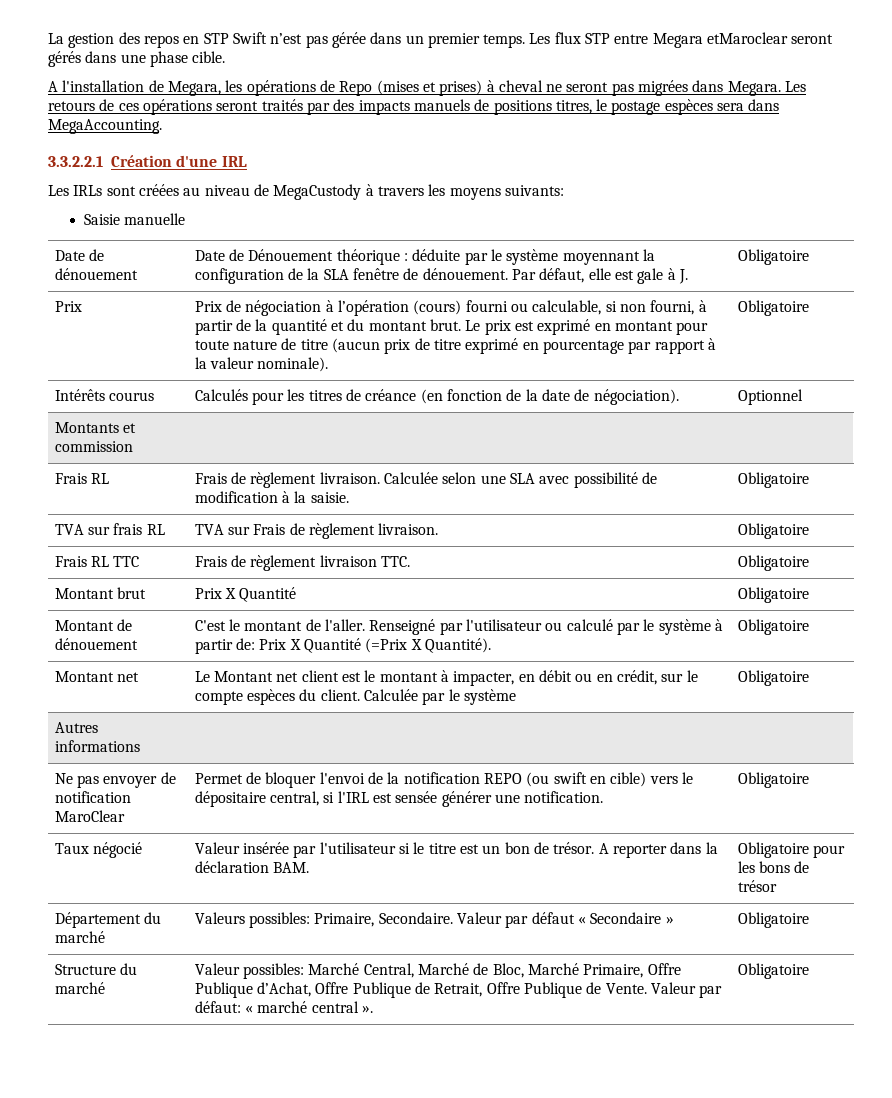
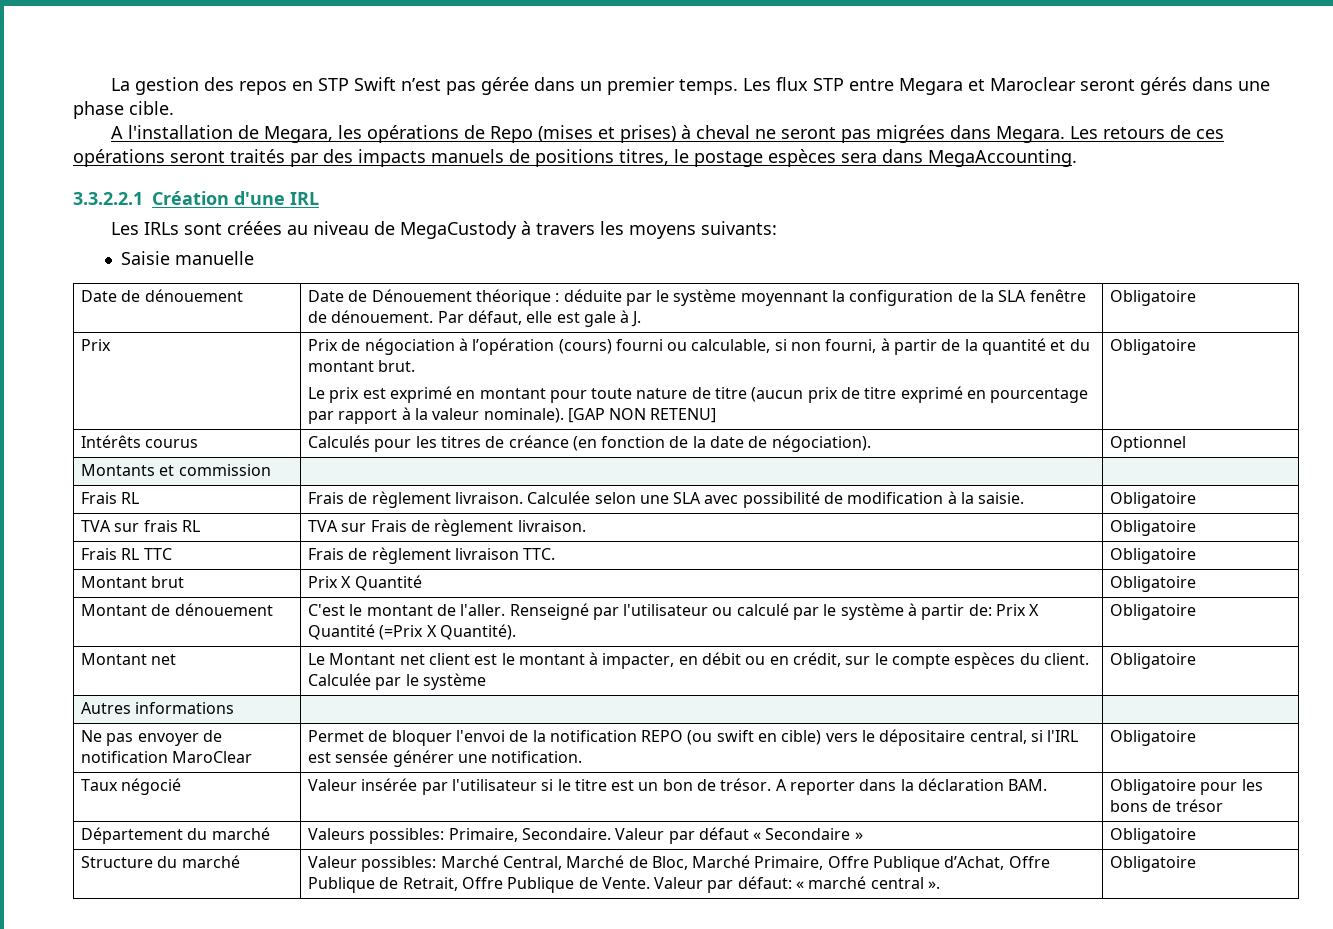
- Les flux STP entre Megara etMaroclear seront gérés dans une phase cible.
+ Les flux STP entre Megara et Maroclear seront gérés dans une phase cible.
- Prix de négociation à l’opération (cours) fourni ou calculable, si non fourni, à partir de la quantité et du montant brut. Le prix est exprimé en montant pour toute nature de titre (aucun prix de titre exprimé en pourcentage par rapport à la valeur nominale).
+ Prix de négociation à l’opération (cours) fourni ou calculable, si non fourni, à partir de la quantité et du montant brut.
+ Le prix est exprimé en montant pour toute nature de titre (aucun prix de titre exprimé en pourcentage par rapport à la valeur nominale). [GAP NON RETENU]

